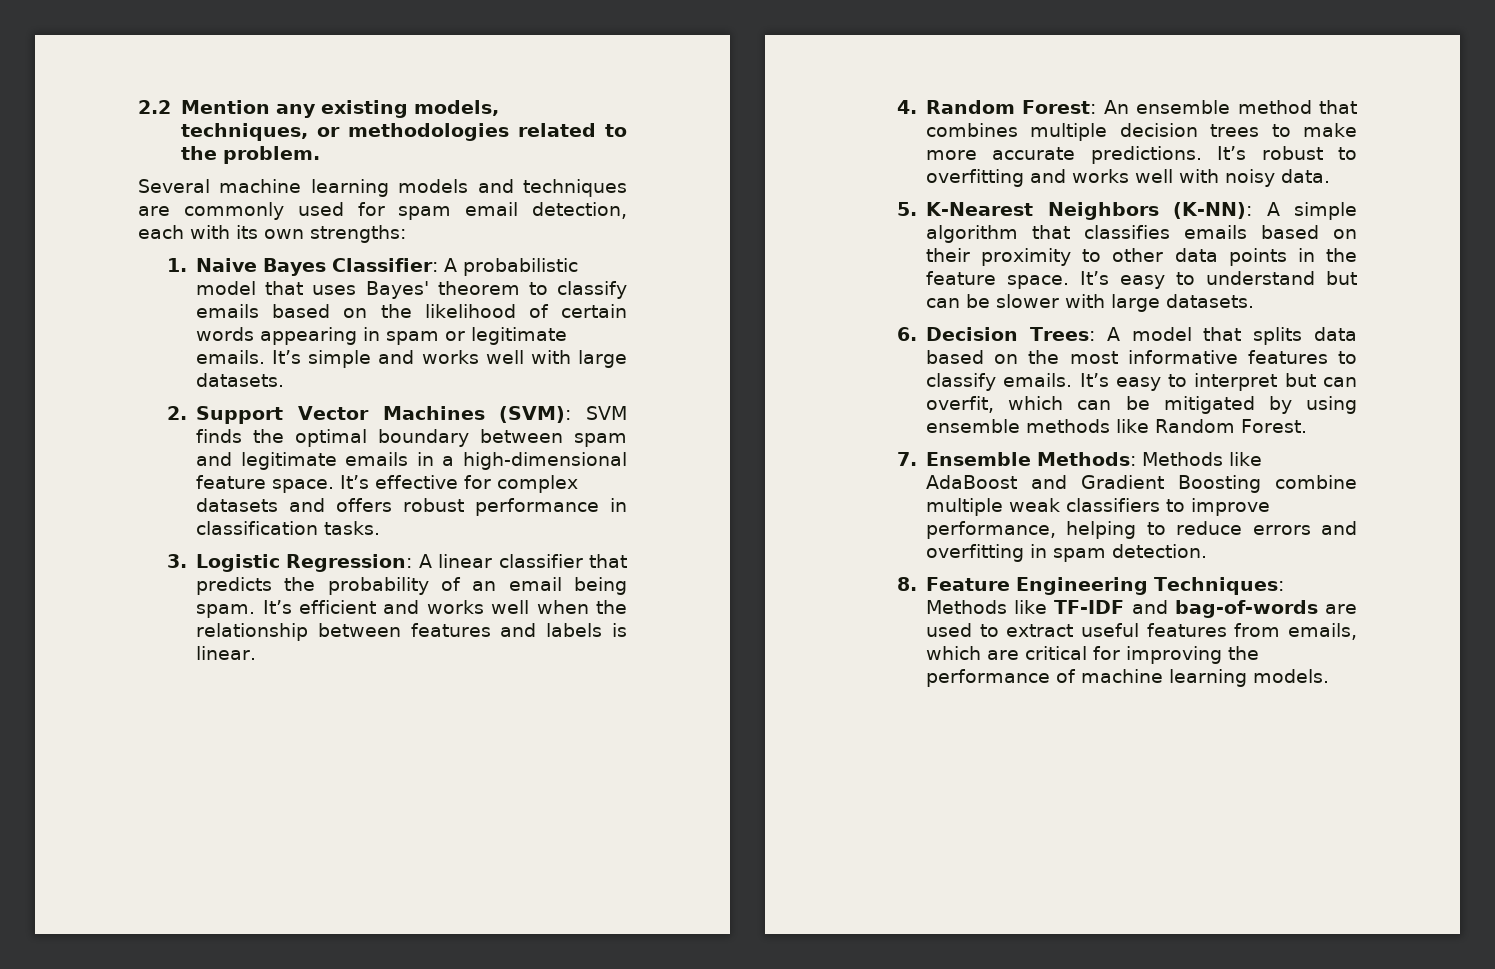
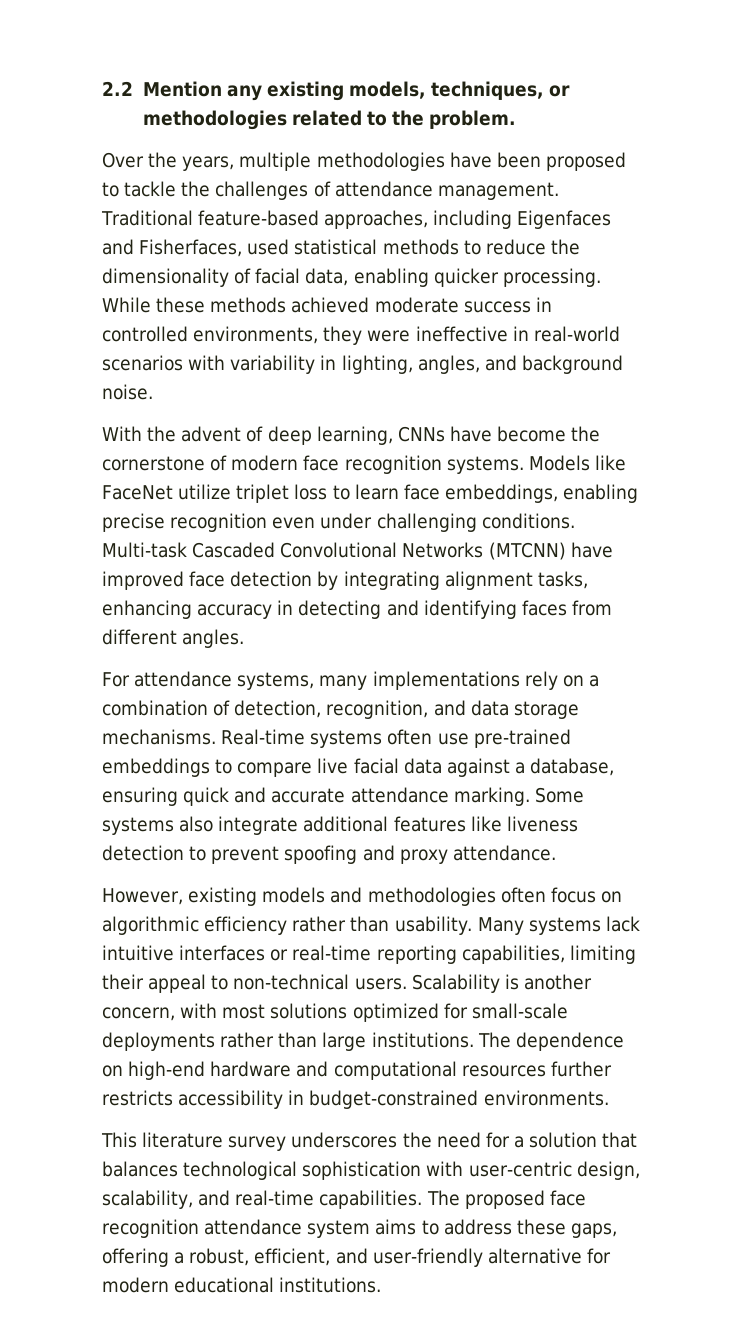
- Several machine learning models and techniques are commonly used for spam email detection, each with its own strengths:
- 1. Naive Bayes Classifier: A probabilistic model that uses Bayes' theorem to classify emails based on the likelihood of certain words appearing in spam or legitimate emails. It’s simple and works well with large datasets.
- 2. Support Vector Machines (SVM): SVM finds the optimal boundary between spam and legitimate emails in a high-dimensional feature space. It’s effective for complex datasets and offers robust performance in classification tasks.
- 3. Logistic Regression: A linear classifier that predicts the probability of an email being spam. It’s efficient and works well when the relationship between features and labels is linear.
- 4. Random Forest: An ensemble method that combines multiple decision trees to make more accurate predictions. It’s robust to overfitting and works well with noisy data.
- 5. K-Nearest Neighbors (K-NN): A simple algorithm that classifies emails based on their proximity to other data points in the feature space. It’s easy to understand but can be slower with large datasets.
- 6. Decision Trees: A model that splits data based on the most informative features to classify emails. It’s easy to interpret but can overfit, which can be mitigated by using ensemble methods like Random Forest.
- 7. Ensemble Methods: Methods like AdaBoost and Gradient Boosting combine multiple weak classifiers to improve performance, helping to reduce errors and overfitting in spam detection.
- 8. Feature Engineering Techniques: Methods like TF-IDF and bag-of-words are used to extract useful features from emails, which are critical for improving the performance of machine learning models.
+ Over the years, multiple methodologies have been proposed to tackle the challenges of attendance management. Traditional feature-based approaches, including Eigenfaces and Fisherfaces, used statistical methods to reduce the dimensionality of facial data, enabling quicker processing. While these methods achieved moderate success in controlled environments, they were ineffective in real-world scenarios with variability in lighting, angles, and background noise.
+ With the advent of deep learning, CNNs have become the cornerstone of modern face recognition systems. Models like FaceNet utilize triplet loss to learn face embeddings, enabling precise recognition even under challenging conditions. Multi-task Cascaded Convolutional Networks (MTCNN) have improved face detection by integrating alignment tasks, enhancing accuracy in detecting and identifying faces from different angles.
+ For attendance systems, many implementations rely on a combination of detection, recognition, and data storage mechanisms. Real-time systems often use pre-trained embeddings to compare live facial data against a database, ensuring quick and accurate attendance marking. Some systems also integrate additional features like liveness detection to prevent spoofing and proxy attendance.
+ However, existing models and methodologies often focus on algorithmic efficiency rather than usability. Many systems lack intuitive interfaces or real-time reporting capabilities, limiting their appeal to non-technical users. Scalability is another concern, with most solutions optimized for small-scale deployments rather than large institutions. The dependence on high-end hardware and computational resources further restricts accessibility in budget-constrained environments.
+ This literature survey underscores the need for a solution that balances technological sophistication with user-centric design, scalability, and real-time capabilities. The proposed face recognition attendance system aims to address these gaps, offering a robust, efficient, and user-friendly alternative for modern educational institutions.

